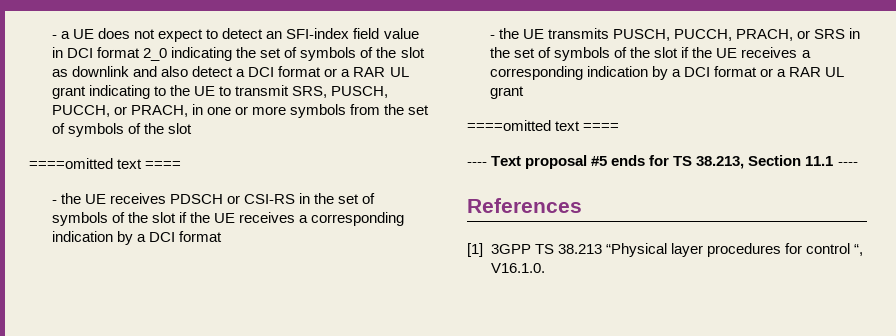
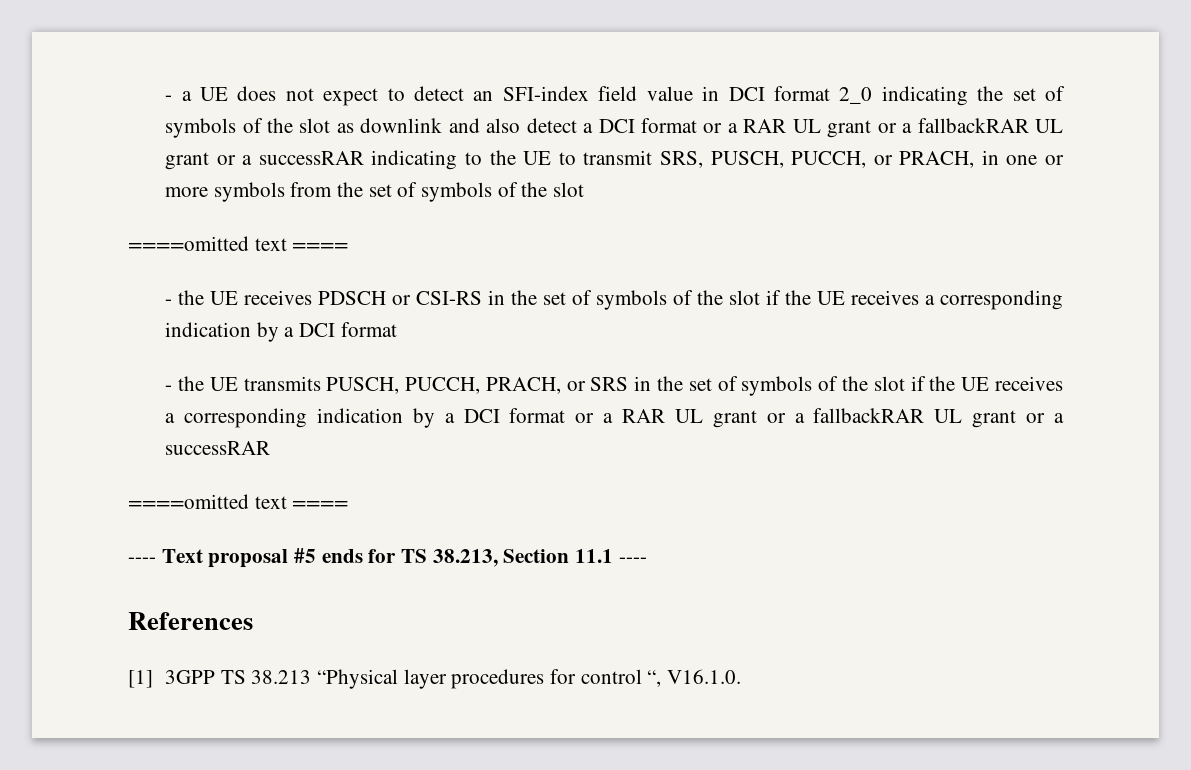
- - a UE does not expect to detect an SFI-index field value in DCI format 2_0 indicating the set of symbols of the slot as downlink and also detect a DCI format or a RAR UL grant indicating to the UE to transmit SRS, PUSCH, PUCCH, or PRACH, in one or more symbols from the set of symbols of the slot
+ - a UE does not expect to detect an SFI-index field value in DCI format 2_0 indicating the set of symbols of the slot as downlink and also detect a DCI format or a RAR UL grant or a fallbackRAR UL grant or a successRAR indicating to the UE to transmit SRS, PUSCH, PUCCH, or PRACH, in one or more symbols from the set of symbols of the slot
- - the UE transmits PUSCH, PUCCH, PRACH, or SRS in the set of symbols of the slot if the UE receives a corresponding indication by a DCI format or a RAR UL grant
+ - the UE transmits PUSCH, PUCCH, PRACH, or SRS in the set of symbols of the slot if the UE receives a corresponding indication by a DCI format or a RAR UL grant or a fallbackRAR UL grant or a successRAR

